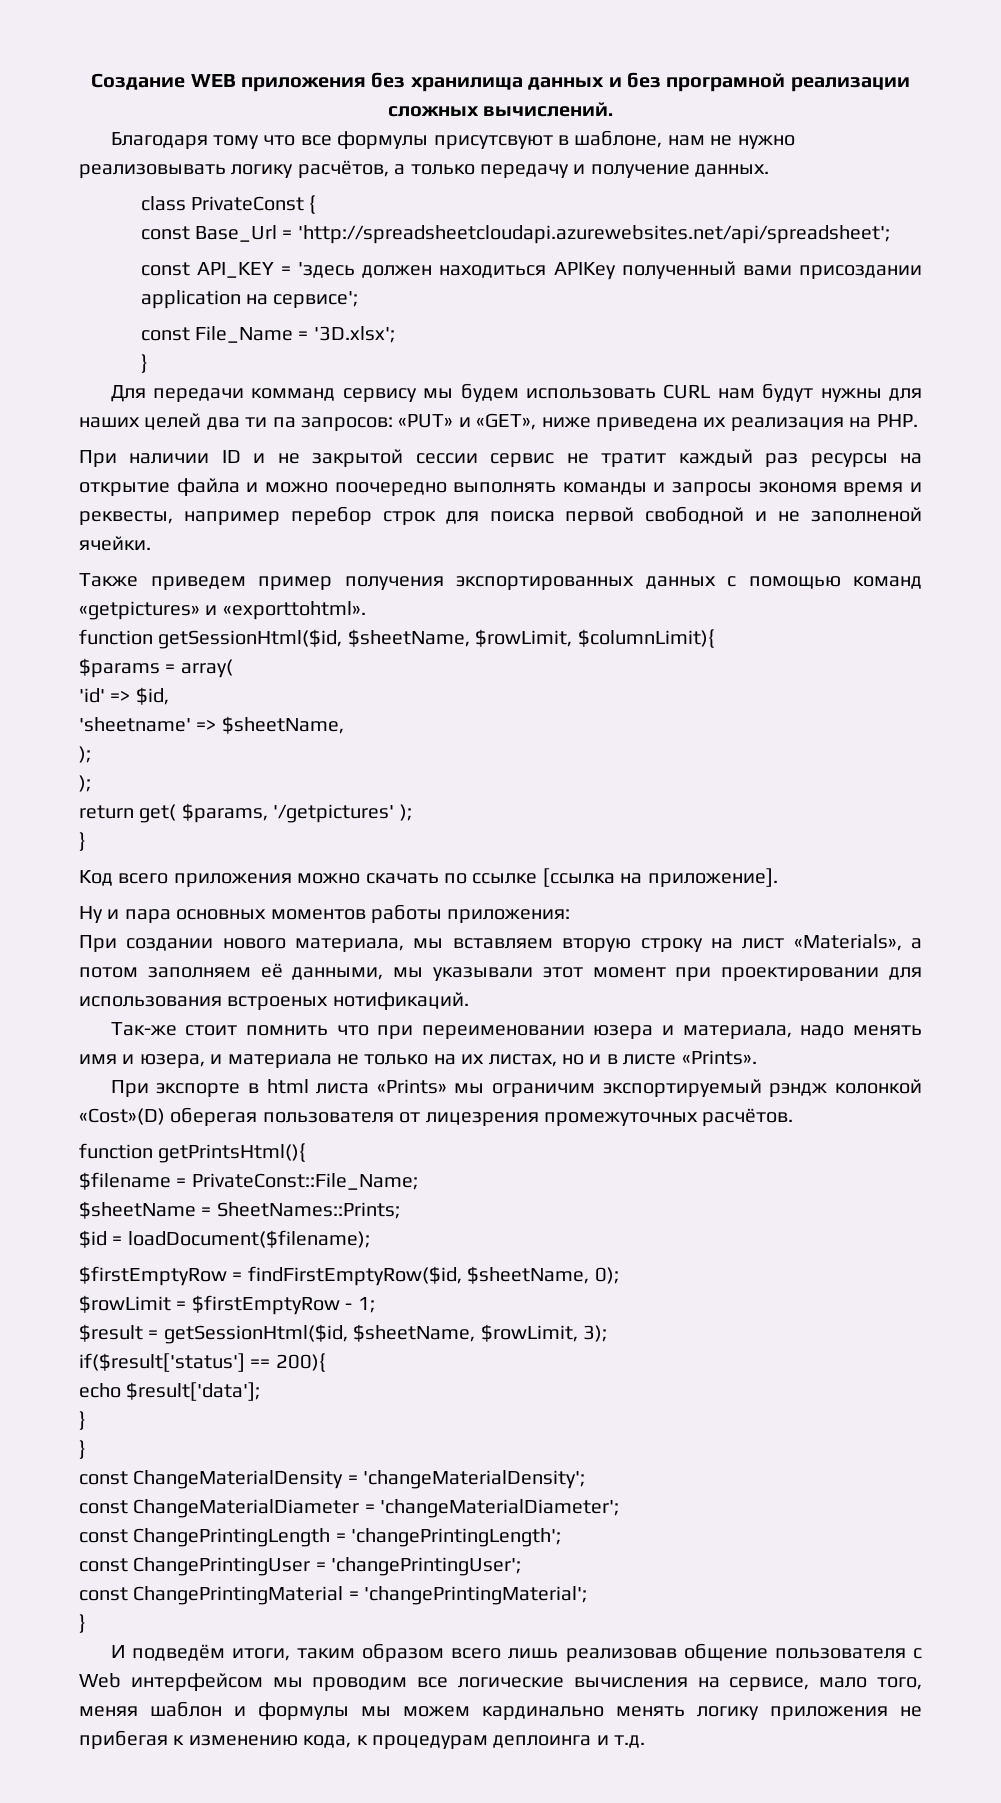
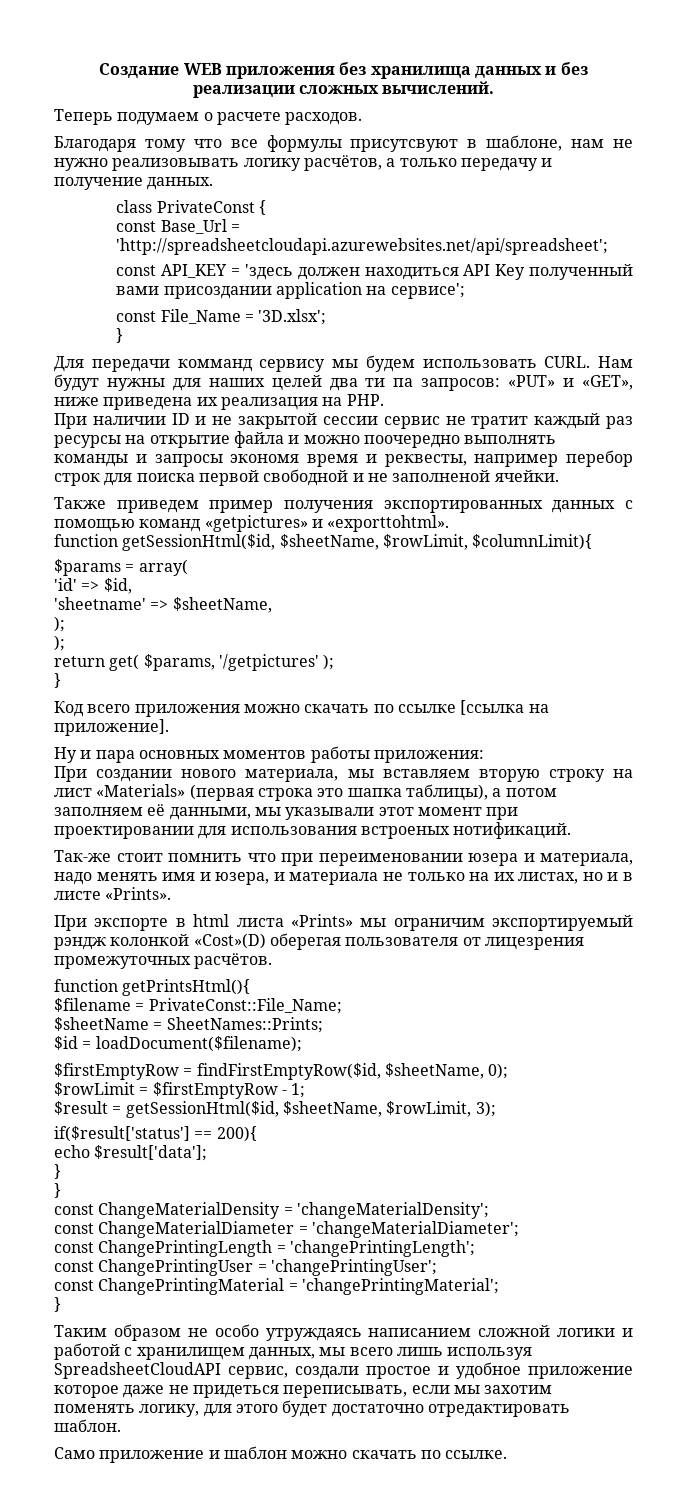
- Создание WEB приложения без хранилища данных и без програмной реализации сложных вычислений.
+ Создание WEB приложения без хранилища данных и без реализации сложных вычислений.
+ Теперь подумаем о расчете расходов.
- const API_KEY = 'здесь должен находиться APIKey полученный вами присоздании application на сервисе';
+ const API_KEY = 'здесь должен находиться API Key полученный вами присоздании application на сервисе';
- Для передачи комманд сервису мы будем использовать CURL нам будут нужны для наших целей два ти па запросов: «PUT» и «GET», ниже приведена их реализация на PHP.
+ Для передачи комманд сервису мы будем использовать CURL. Нам будут нужны для наших целей два ти па запросов: «PUT» и «GET», ниже приведена их реализация на PHP.
- При создании нового материала, мы вставляем вторую строку на лист «Materials», а потом заполняем её данными, мы указывали этот момент при проектировании для использования встроеных нотификаций.
+ При создании нового материала, мы вставляем вторую строку на лист «Materials» (первая строка это шапка таблицы), а потом заполняем её данными, мы указывали этот момент при проектировании для использования встроеных нотификаций.
- И подведём итоги, таким образом всего лишь реализовав общение пользователя с Web интерфейсом мы проводим все логические вычисления на сервисе, мало того, меняя шаблон и формулы мы можем кардинально менять логику приложения не прибегая к изменению кода, к процедурам деплоинга и т.д.
+ Таким образом не особо утруждаясь написанием сложной логики и работой с хранилищем данных, мы всего лишь используя SpreadsheetCloudAPI сервис, создали простое и удобное приложение которое даже не придеться переписывать, если мы захотим поменять логику, для этого будет достаточно отредактировать шаблон.
+ Само приложение и шаблон можно скачать по ссылке.

